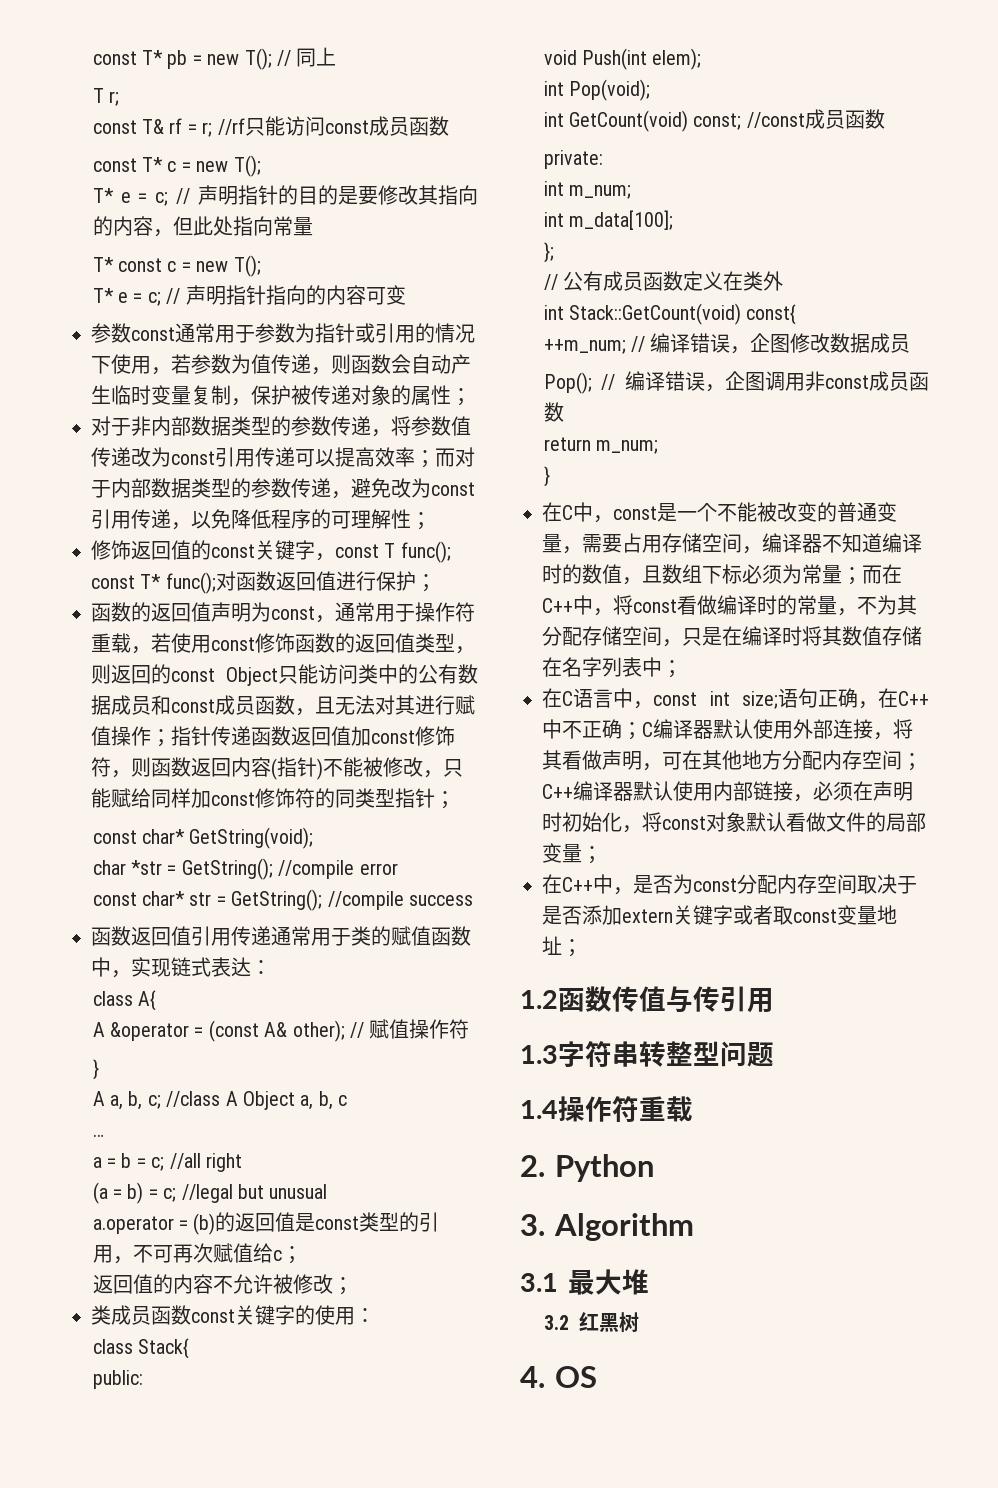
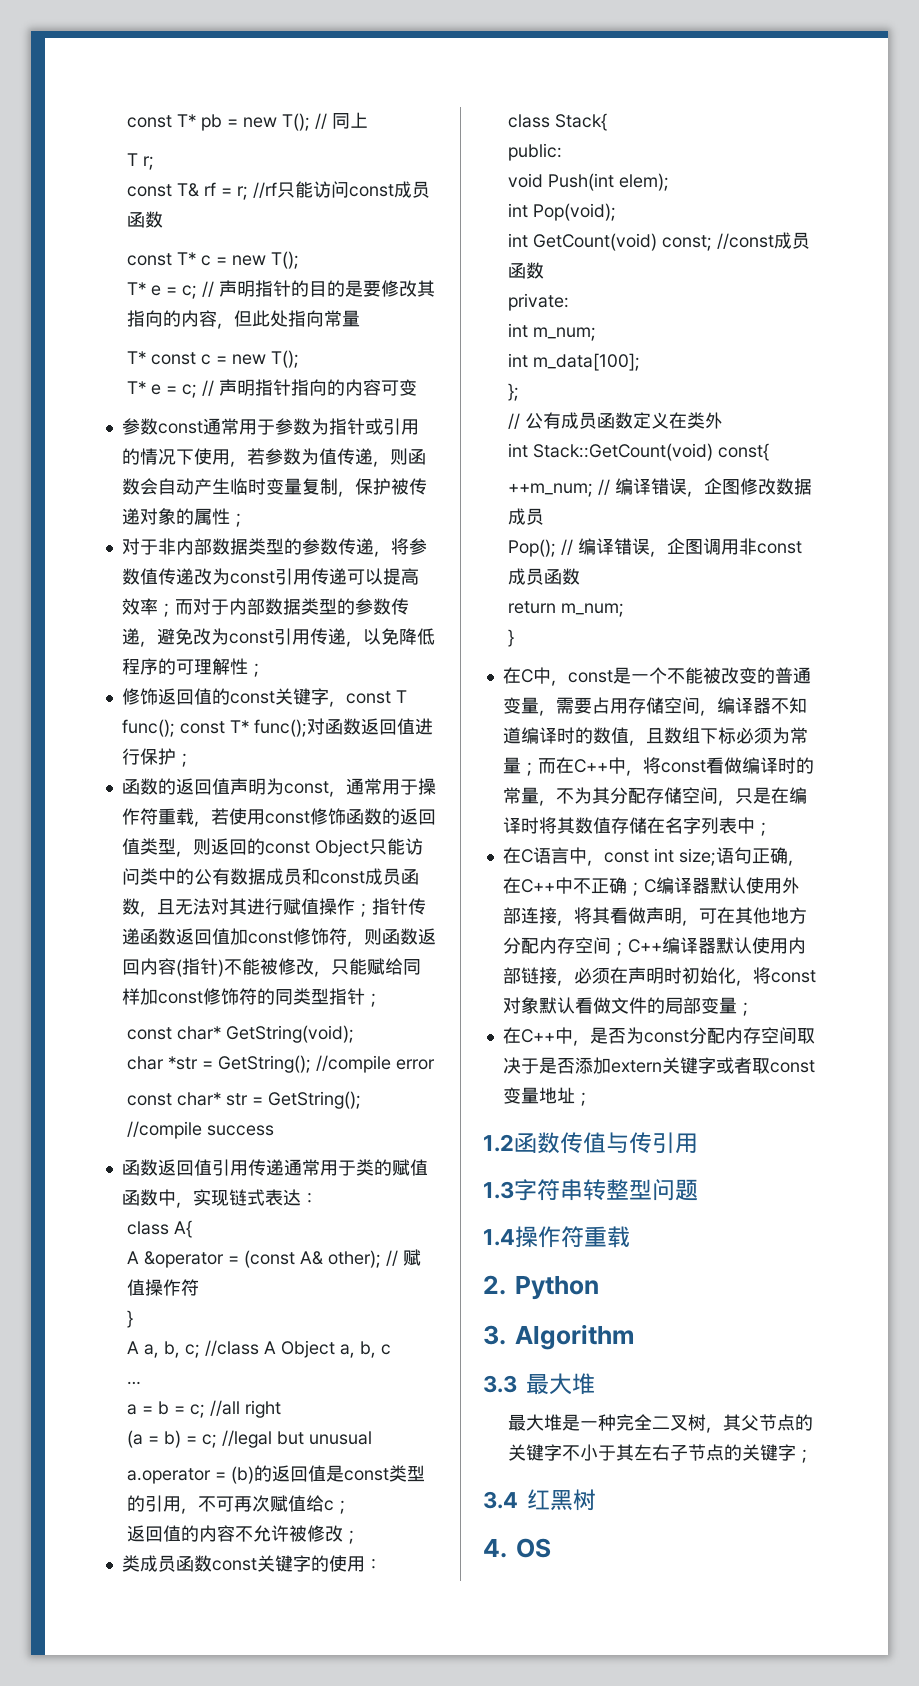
- 3.1最大堆
+ 3.3最大堆
- 3.2红黑树
+ 最大堆是一种完全二叉树，其父节点的关键字不小于其左右子节点的关键字；
+ 3.4红黑树

